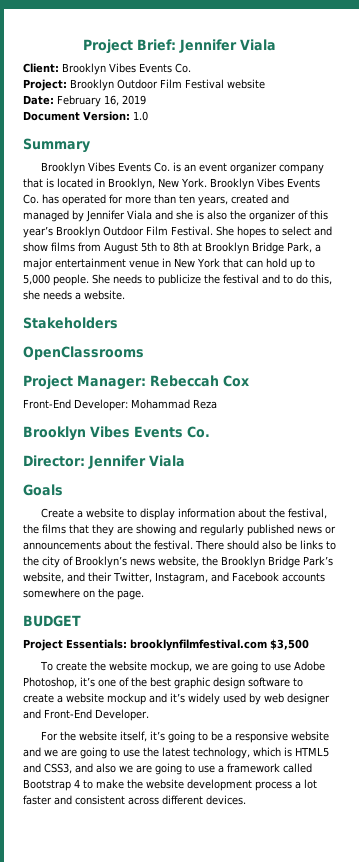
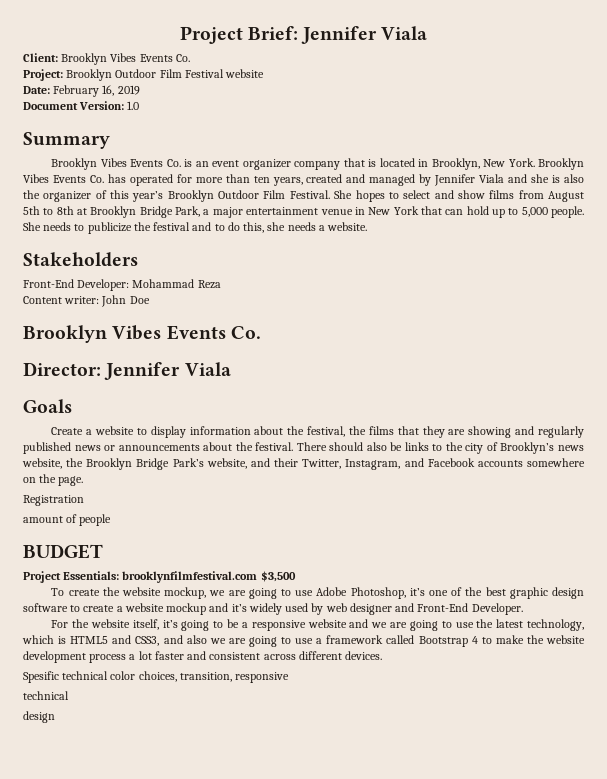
- OpenClassrooms
- Project Manager: Rebeccah Cox
+ Content writer: John Doe
+ Registration
+ amount of people
+ Spesific technical color choices, transition, responsive
+ technical
+ design

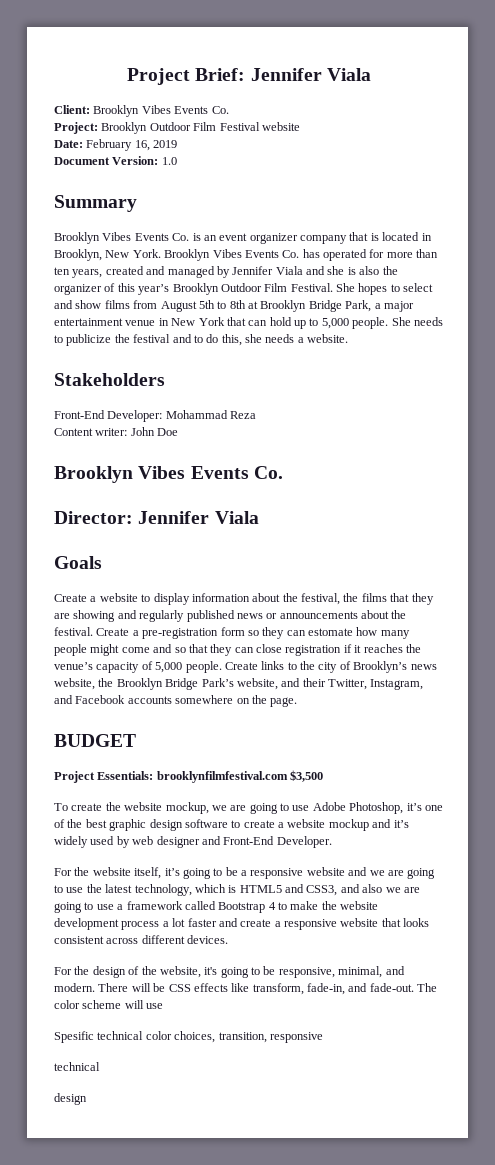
- There should also be links to the city of Brooklyn’s news website, the Brooklyn Bridge Park’s website, and their Twitter, Instagram, and Facebook accounts somewhere on the page.
+ Create a pre-registration form so they can estomate how many people might come and so that they can close registration if it reaches the venue’s capacity of 5,000 people. Create links to the city of Brooklyn’s news website, the Brooklyn Bridge Park’s website, and their Twitter, Instagram, and Facebook accounts somewhere on the page.
- Registration
- amount of people
- For the website itself, it’s going to be a responsive website and we are going to use the latest technology, which is HTML5 and CSS3, and also we are going to use a framework called Bootstrap 4 to make the website development process a lot faster and consistent across different devices.
+ For the website itself, it’s going to be a responsive website and we are going to use the latest technology, which is HTML5 and CSS3, and also we are going to use a framework called Bootstrap 4 to make the website development process a lot faster and create a responsive website that looks consistent across different devices.
+ For the design of the website, it's going to be responsive, minimal, and modern. There will be CSS effects like transform, fade-in, and fade-out. The color scheme will use

